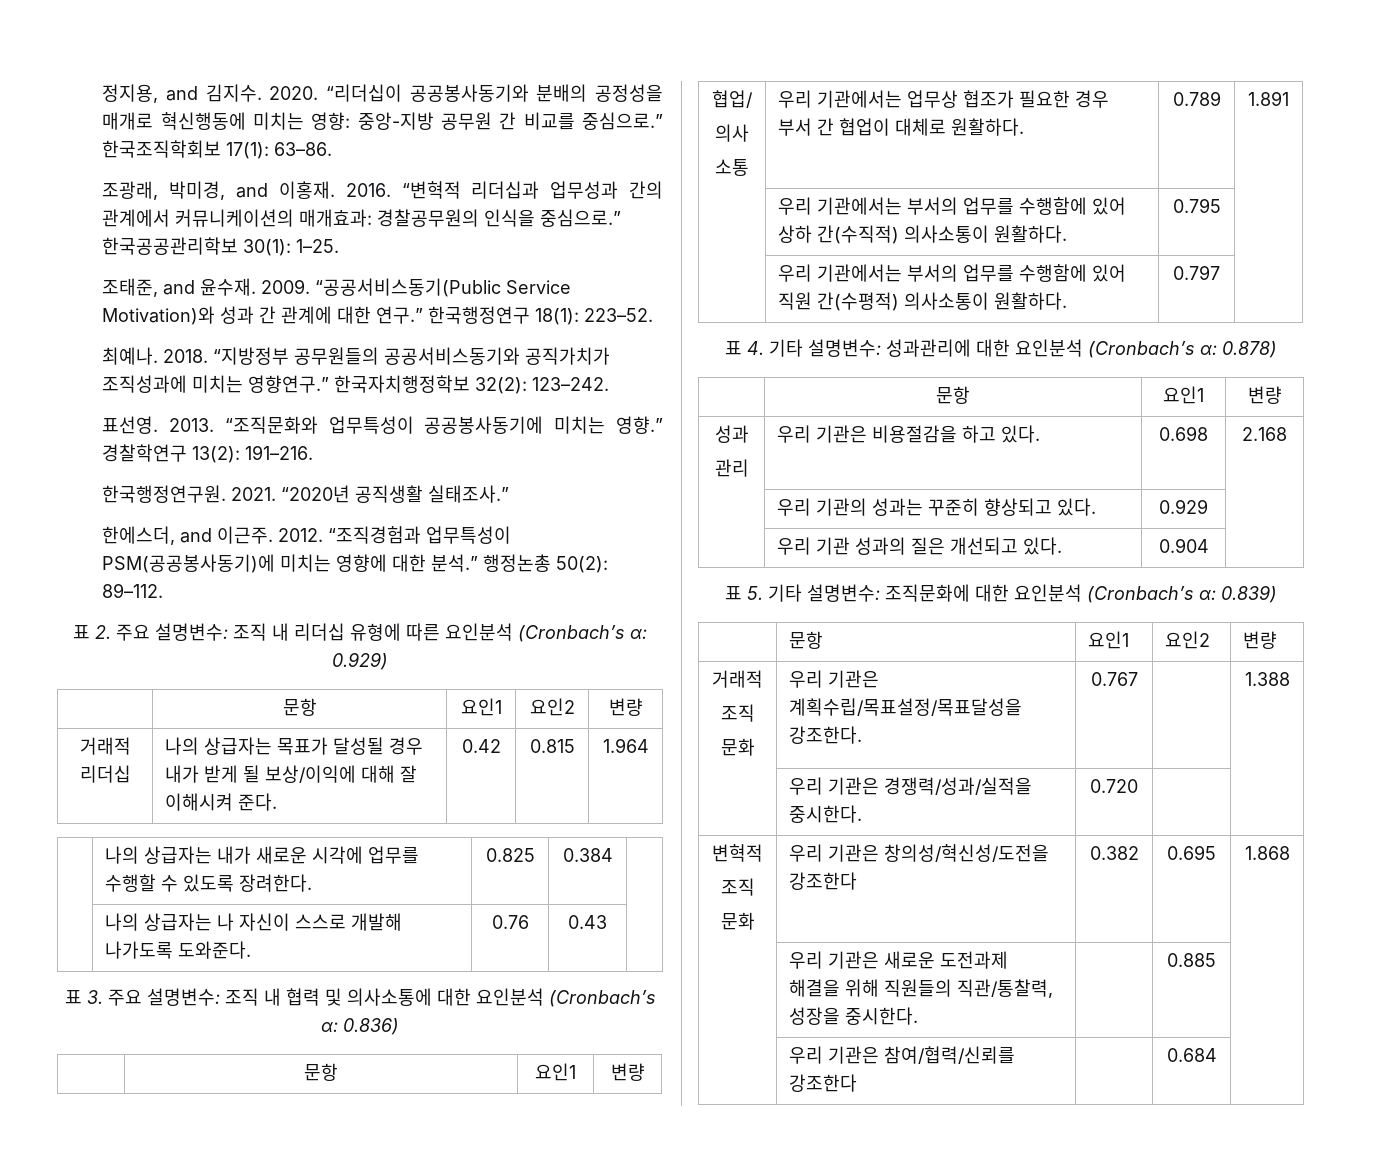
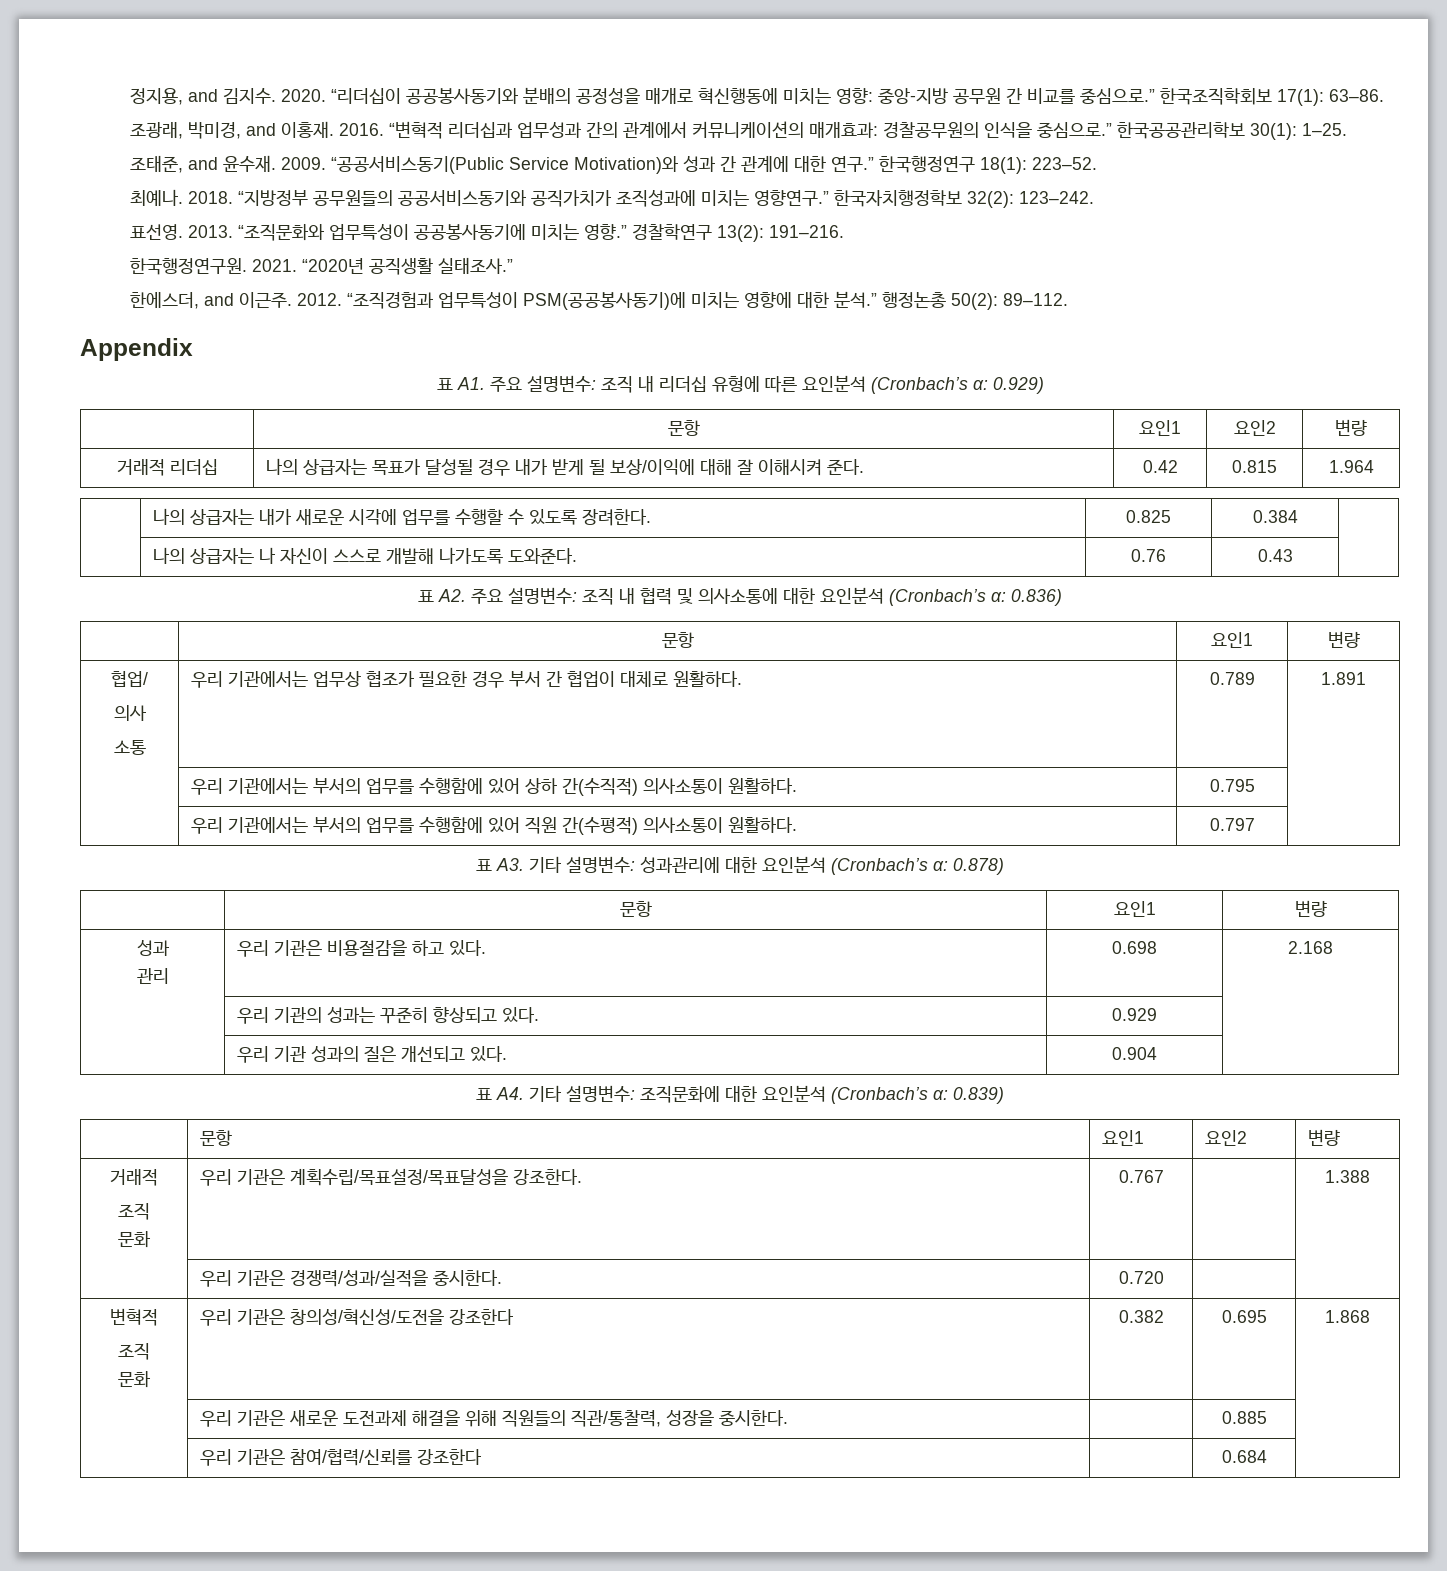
- 표 2. 주요 설명변수: 조직 내 리더십 유형에 따른 요인분석 (Cronbach’s α: 0.929)
+ Appendix
+ 표 A1. 주요 설명변수: 조직 내 리더십 유형에 따른 요인분석 (Cronbach’s α: 0.929)
- 표 3. 주요 설명변수: 조직 내 협력 및 의사소통에 대한 요인분석 (Cronbach’s α: 0.836)
+ 표 A2. 주요 설명변수: 조직 내 협력 및 의사소통에 대한 요인분석 (Cronbach’s α: 0.836)
- 표 4. 기타 설명변수: 성과관리에 대한 요인분석 (Cronbach’s α: 0.878)
+ 표 A3. 기타 설명변수: 성과관리에 대한 요인분석 (Cronbach’s α: 0.878)
- 표 5. 기타 설명변수: 조직문화에 대한 요인분석 (Cronbach’s α: 0.839)
+ 표 A4. 기타 설명변수: 조직문화에 대한 요인분석 (Cronbach’s α: 0.839)

